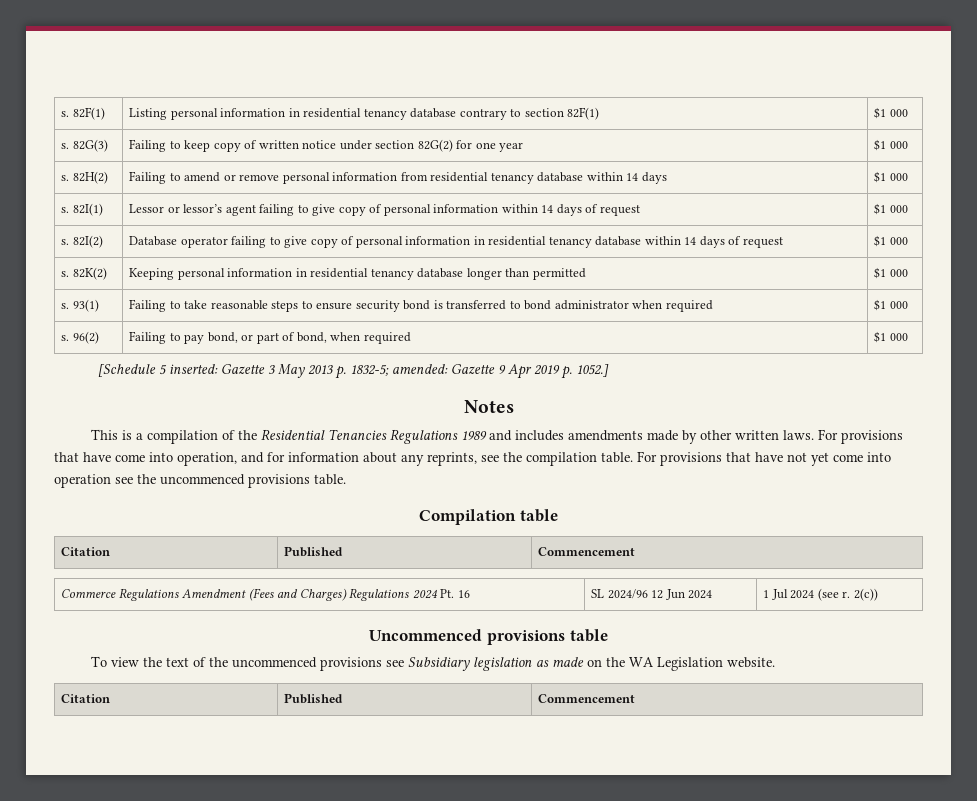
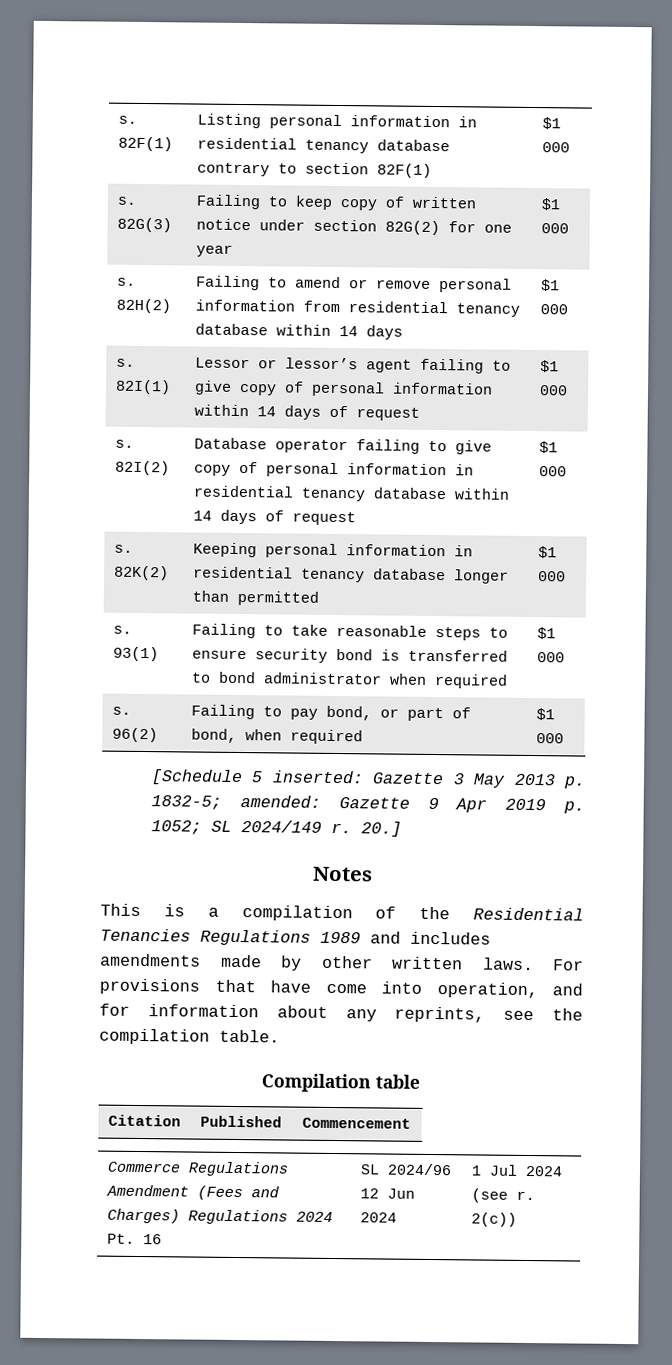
- [Schedule 5 inserted: Gazette 3 May 2013 p. 1832-5; amended: Gazette 9 Apr 2019 p. 1052.]
+ [Schedule 5 inserted: Gazette 3 May 2013 p. 1832-5; amended: Gazette 9 Apr 2019 p. 1052; SL 2024/149 r. 20.]
- For provisions that have not yet come into operation see the uncommenced provisions table.
- Uncommenced provisions table
- To view the text of the uncommenced provisions see Subsidiary legislation as made on the WA Legislation website.
- Citation | Published | Commencement

